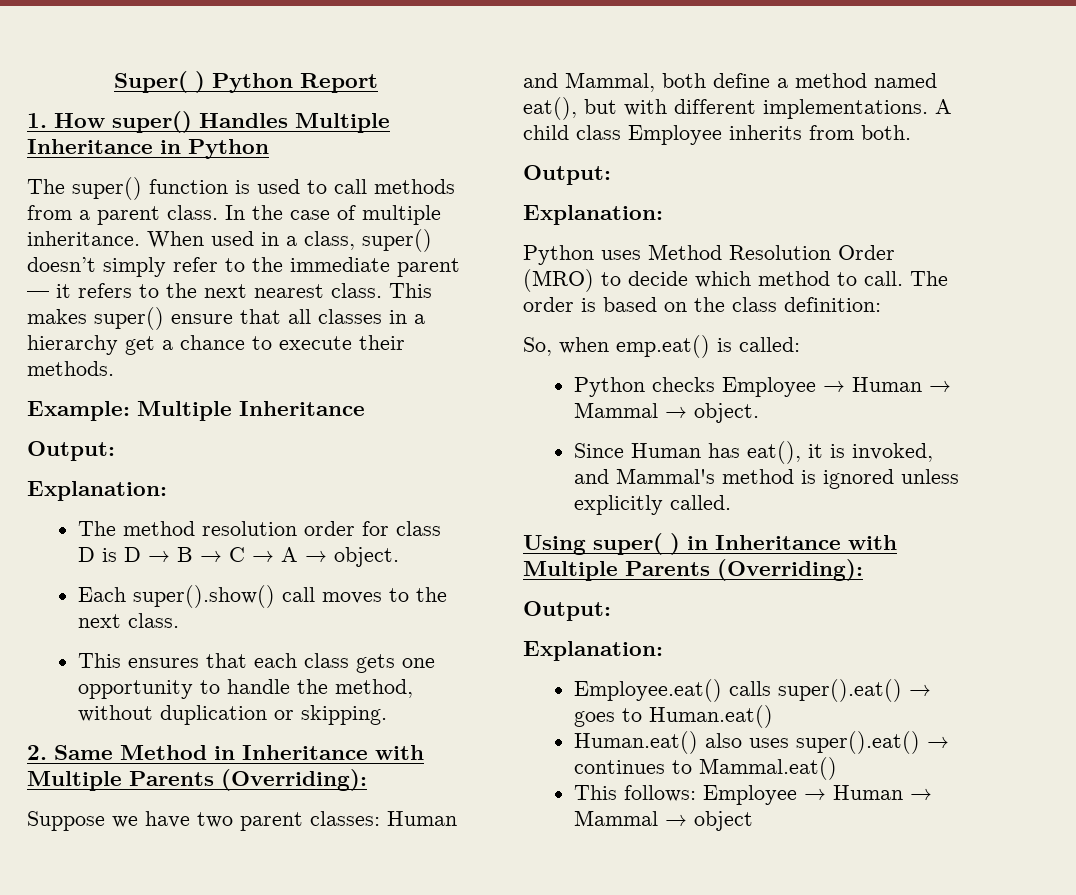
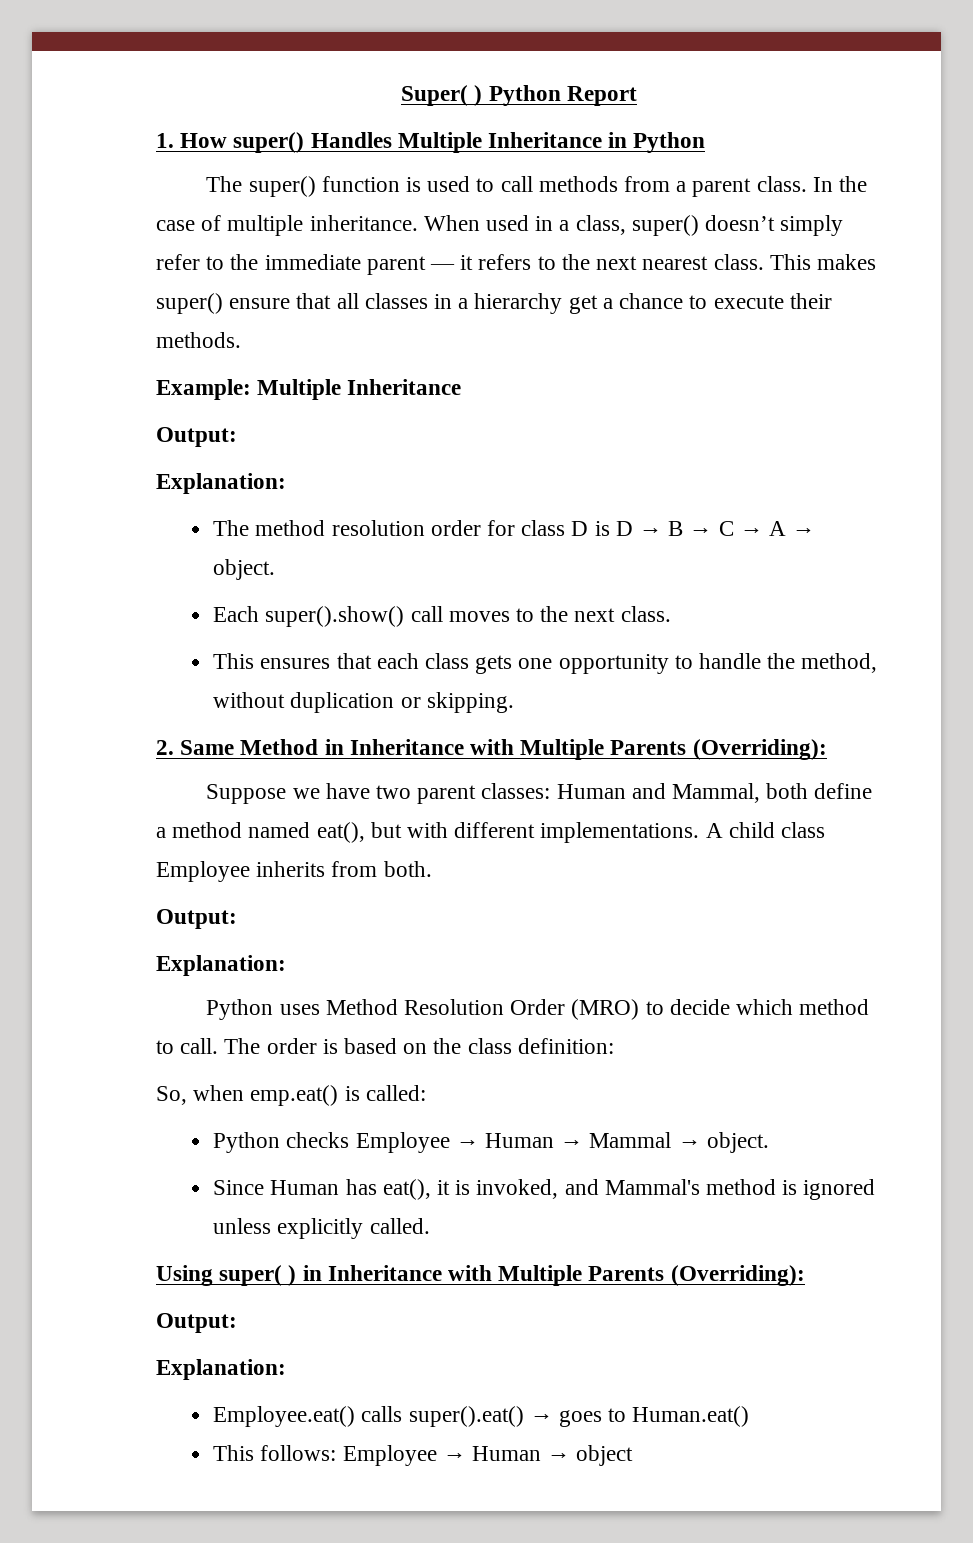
- Human.eat() also uses super().eat() → continues to Mammal.eat()
- This follows: Employee → Human → Mammal → object
+ This follows: Employee → Human → object

